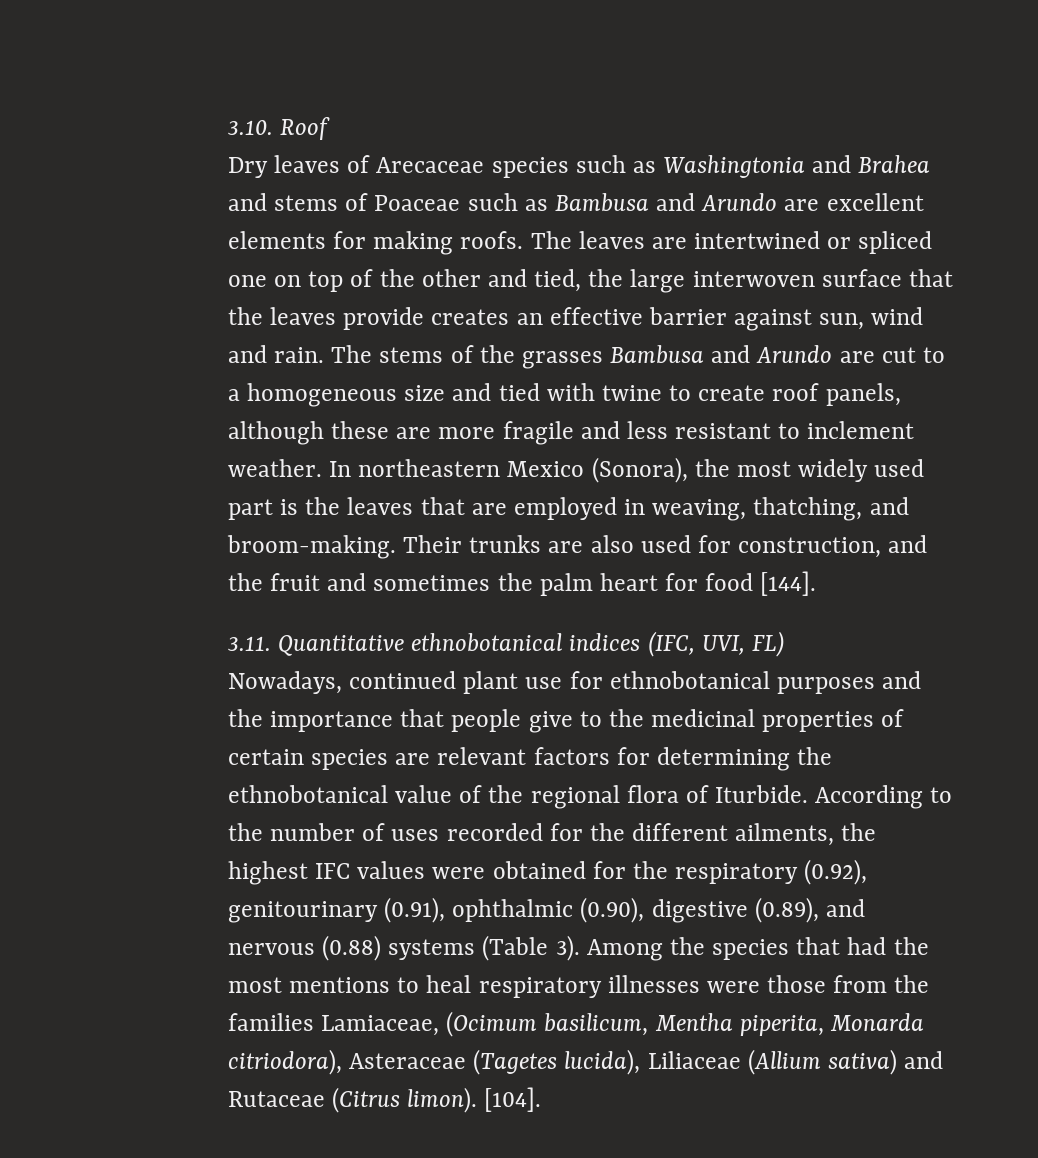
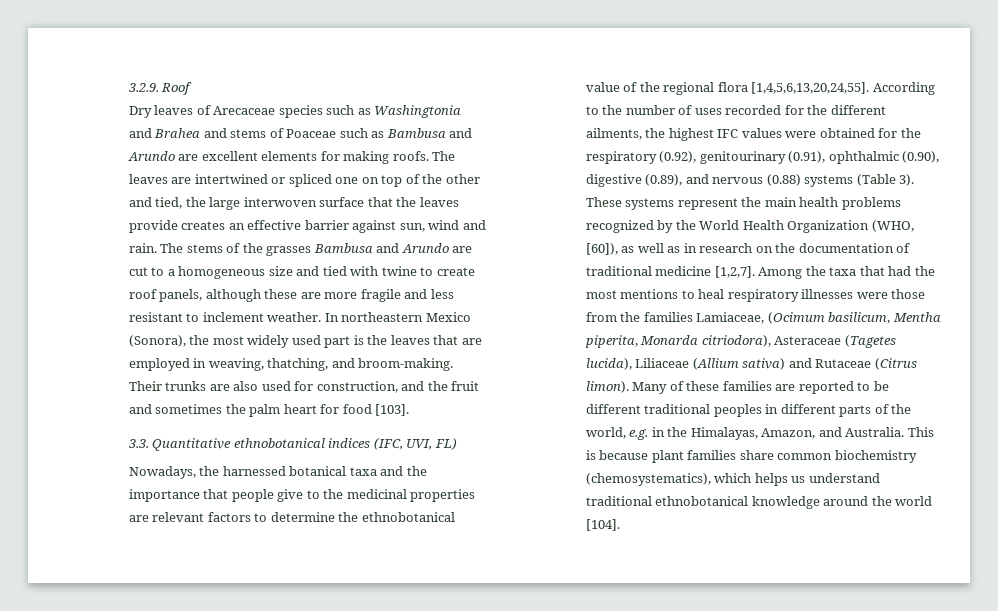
- 3.10. Roof
+ 3.2.9. Roof
- Their trunks are also used for construction, and the fruit and sometimes the palm heart for food [144].
- 3.11. Quantitative ethnobotanical indices (IFC, UVI, FL)
+ Their trunks are also used for construction, and the fruit and sometimes the palm heart for food [103].
+ 3.3. Quantitative ethnobotanical indices (IFC, UVI, FL)
- Nowadays, continued plant use for ethnobotanical purposes and the importance that people give to the medicinal properties of certain species are relevant factors for determining the ethnobotanical value of the regional flora of Iturbide.
+ Nowadays, the harnessed botanical taxa and the importance that people give to the medicinal properties are relevant factors to determine the ethnobotanical value of the regional flora [1,4,5,6,13,20,24,55].
+ These systems represent the main health problems recognized by the World Health Organization (WHO, [60]), as well as in research on the documentation of traditional medicine [1,2,7].
- Among the species that had the most mentions to heal respiratory illnesses were those from the families Lamiaceae, (Ocimum basilicum, Mentha piperita, Monarda citriodora), Asteraceae (Tagetes lucida), Liliaceae (Allium sativa) and Rutaceae (Citrus limon).
+ Among the taxa that had the most mentions to heal respiratory illnesses were those from the families Lamiaceae, (Ocimum basilicum, Mentha piperita, Monarda citriodora), Asteraceae (Tagetes lucida), Liliaceae (Allium sativa) and Rutaceae (Citrus limon).
- [104].
+ Many of these families are reported to be different traditional peoples in different parts of the world, e.g. in the Himalayas, Amazon, and Australia. This is because plant families share common biochemistry (chemosystematics), which helps us understand traditional ethnobotanical knowledge around the world [104].

